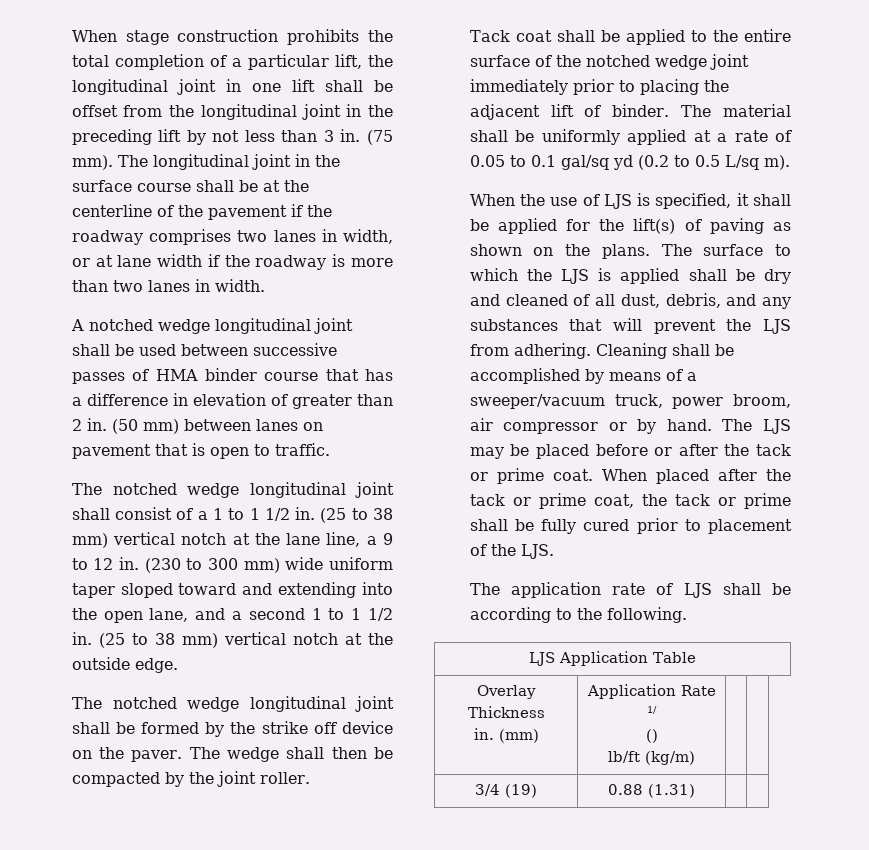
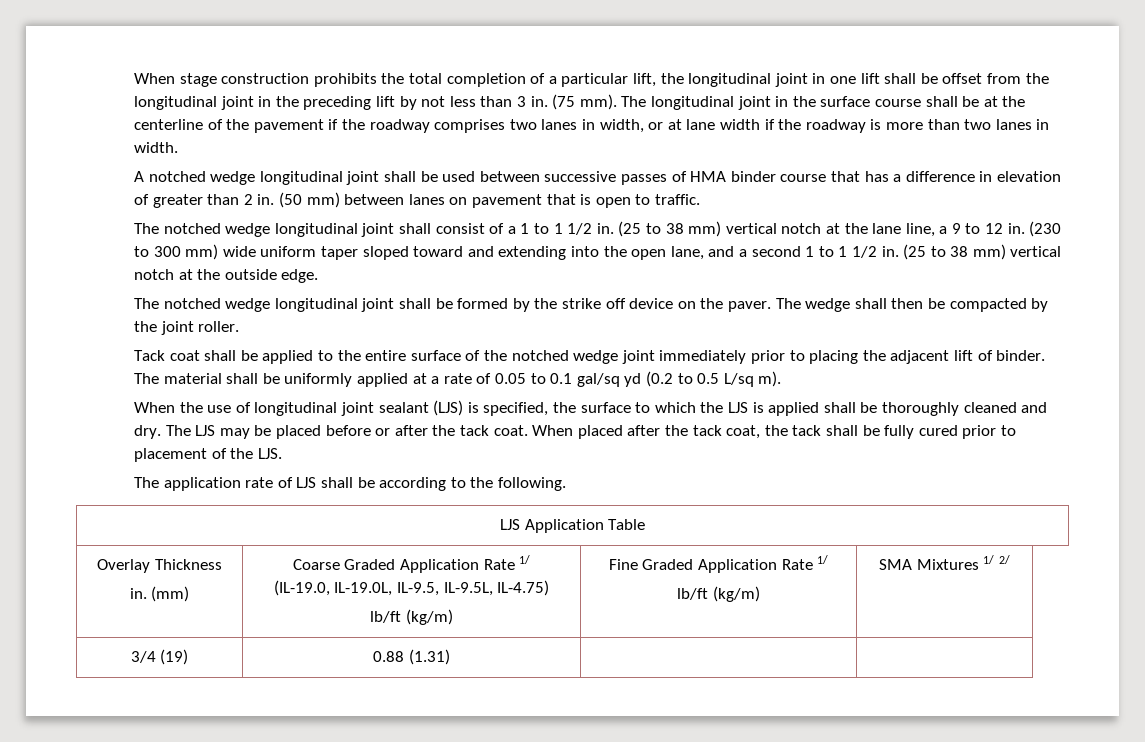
- When the use of LJS is specified, it shall be applied for the lift(s) of paving as shown on the plans. The surface to which the LJS is applied shall be dry and cleaned of all dust, debris, and any substances that will prevent the LJS from adhering. Cleaning shall be accomplished by means of a sweeper/vacuum truck, power broom, air compressor or by hand.
+ When the use of longitudinal joint sealant (LJS) is specified, the surface to which the LJS is applied shall be thoroughly cleaned and dry.
- The LJS may be placed before or after the tack or prime coat.
+ The LJS may be placed before or after the tack coat.
- When placed after the tack or prime coat, the tack or prime shall be fully cured prior to placement of the LJS.
+ When placed after the tack coat, the tack shall be fully cured prior to placement of the LJS.
  Overlay Thickness
- in. (mm) | Application Rate 1/
- ()
- lb/ft (kg/m) | |
+ in. (mm) | Coarse Graded Application Rate 1/
+ (IL-19.0, IL-19.0L, IL-9.5, IL-9.5L, IL-4.75)
+ lb/ft (kg/m) | Fine Graded Application Rate 1/
+ lb/ft (kg/m) | SMA Mixtures 1/ 2/

